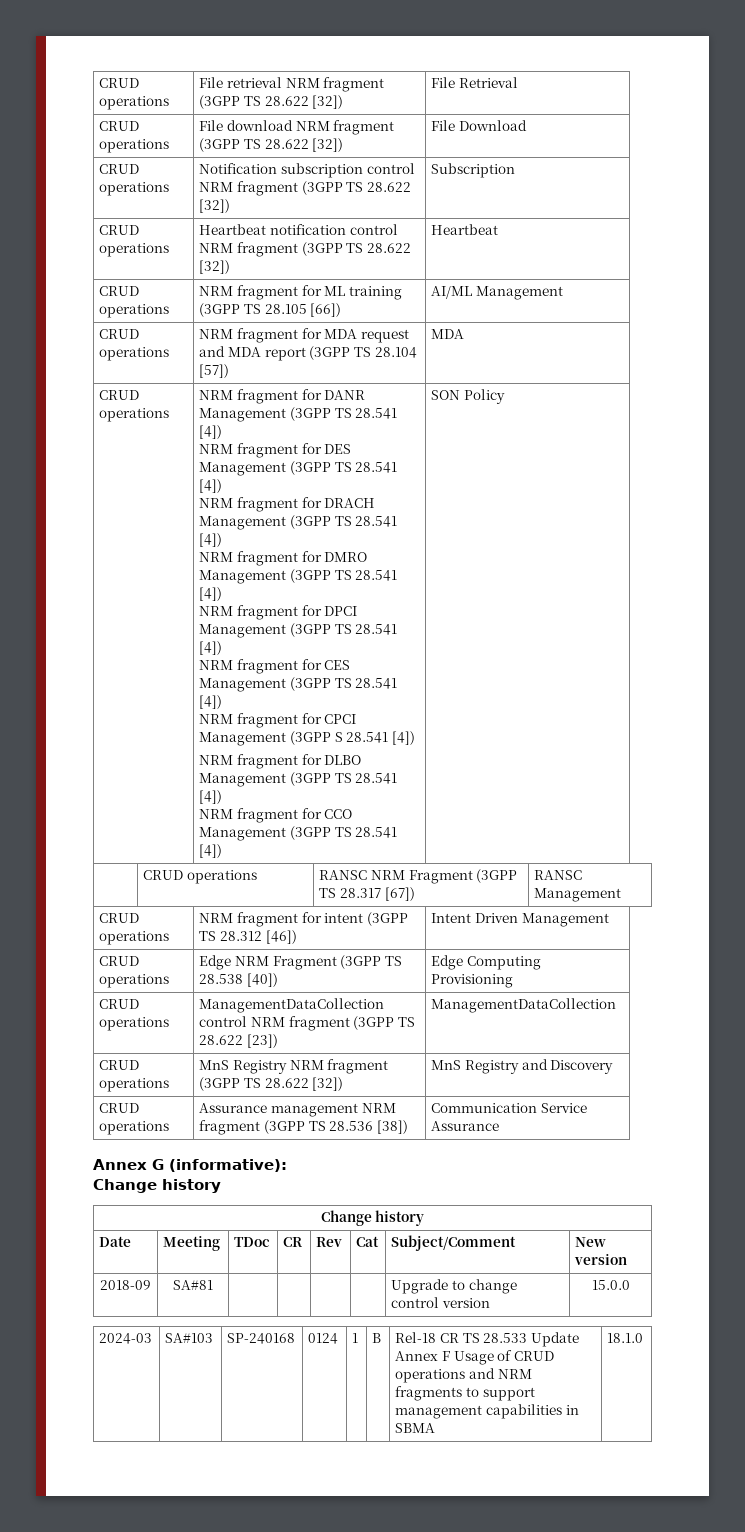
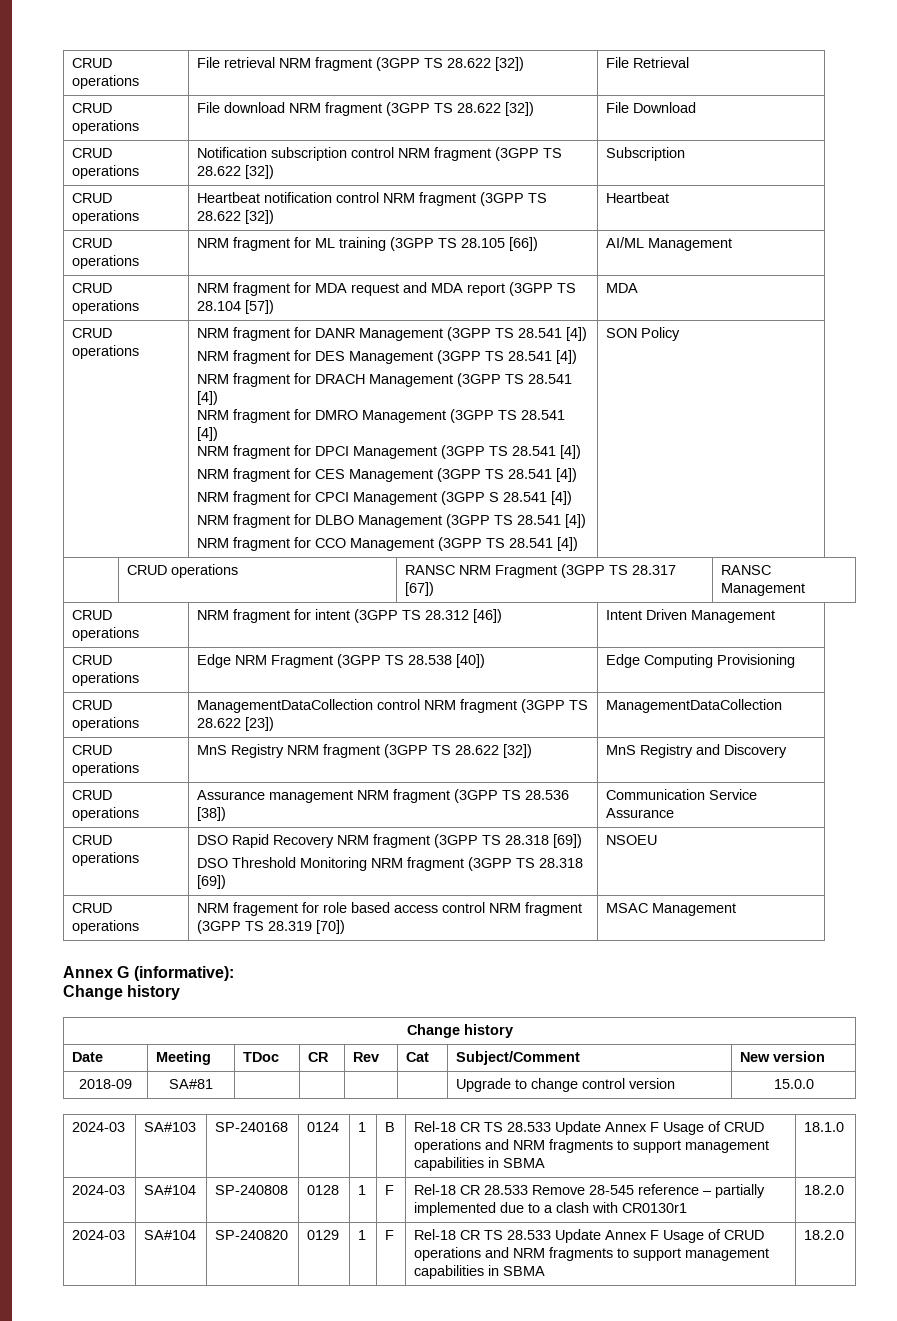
+ CRUD operations | DSO Rapid Recovery NRM fragment (3GPP TS 28.318 [69])
+ DSO Threshold Monitoring NRM fragment (3GPP TS 28.318 [69]) | NSOEU
+ CRUD operations | NRM fragement for role based access control NRM fragment (3GPP TS 28.319 [70]) | MSAC Management
+ 2024-03 | SA#104 | SP-240808 | 0128 | 1 | F | Rel-18 CR 28.533 Remove 28-545 reference – partially implemented due to a clash with CR0130r1 | 18.2.0
+ 2024-03 | SA#104 | SP-240820 | 0129 | 1 | F | Rel-18 CR TS 28.533 Update Annex F Usage of CRUD operations and NRM fragments to support management capabilities in SBMA | 18.2.0

